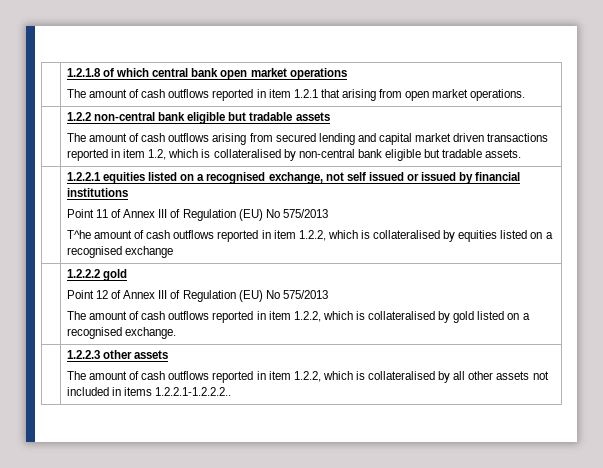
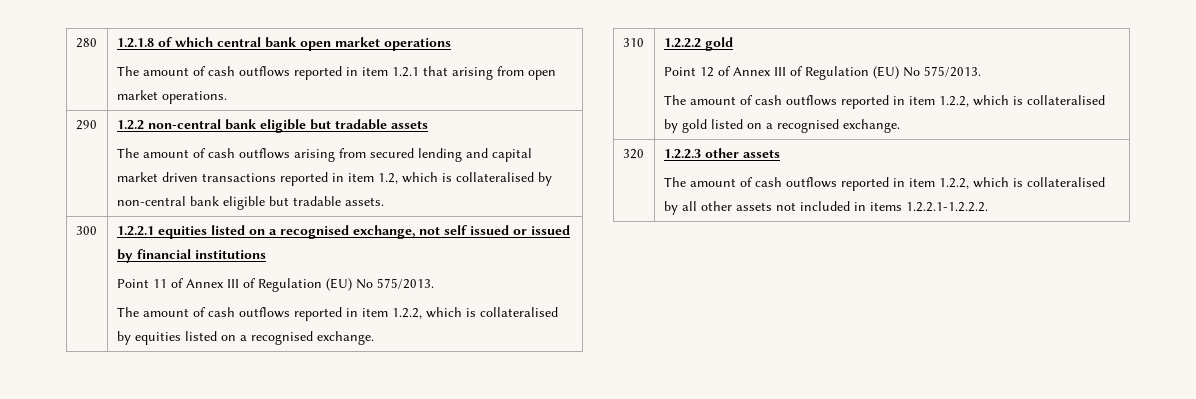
- | 1.2.1.8 of which central bank open market operations
+ 280 | 1.2.1.8 of which central bank open market operations
- | 1.2.2 non-central bank eligible but tradable assets
+ 290 | 1.2.2 non-central bank eligible but tradable assets
+ 300
- Point 11 of Annex III of Regulation (EU) No 575/2013
- T^he amount of cash outflows reported in item 1.2.2, which is collateralised by equities listed on a recognised exchange
- | 1.2.2.2 gold
- Point 12 of Annex III of Regulation (EU) No 575/2013
+ Point 11 of Annex III of Regulation (EU) No 575/2013.
+ The amount of cash outflows reported in item 1.2.2, which is collateralised by equities listed on a recognised exchange.
+ 310 | 1.2.2.2 gold
+ Point 12 of Annex III of Regulation (EU) No 575/2013.
- | 1.2.2.3 other assets
- The amount of cash outflows reported in item 1.2.2, which is collateralised by all other assets not included in items 1.2.2.1-1.2.2.2..
+ 320 | 1.2.2.3 other assets
+ The amount of cash outflows reported in item 1.2.2, which is collateralised by all other assets not included in items 1.2.2.1-1.2.2.2.

